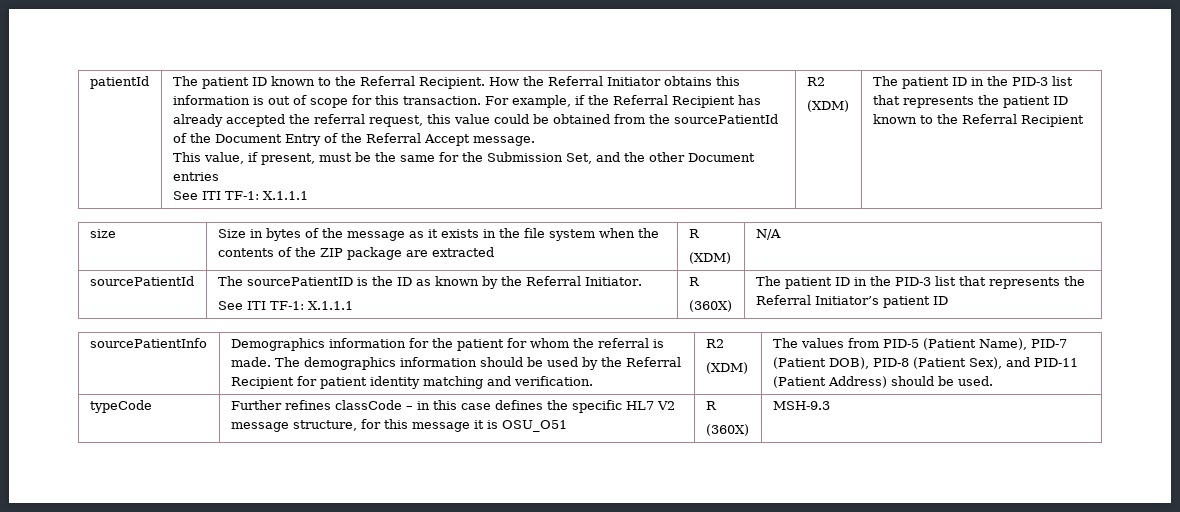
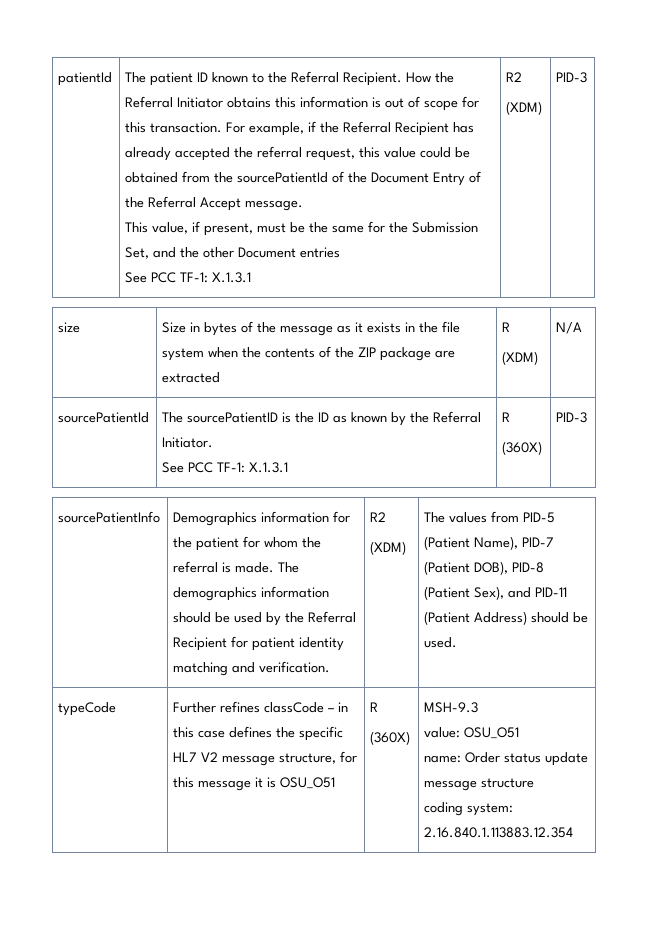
- See ITI TF-1: X.1.1.1 | R2
- (XDM) | The patient ID in the PID-3 list that represents the patient ID known to the Referral Recipient
+ See PCC TF-1: X.1.3.1 | R2
+ (XDM) | PID-3
  sourcePatientId | The sourcePatientID is the ID as known by the Referral Initiator.
- See ITI TF-1: X.1.1.1 | R
- (360X) | The patient ID in the PID-3 list that represents the Referral Initiator’s patient ID
+ See PCC TF-1: X.1.3.1 | R
+ (360X) | PID-3
  typeCode | Further refines classCode – in this case defines the specific HL7 V2 message structure, for this message it is OSU_O51 | R
  (360X) | MSH-9.3
+ value: OSU_O51
+ name: Order status update message structure
+ coding system: 2.16.840.1.113883.12.354

